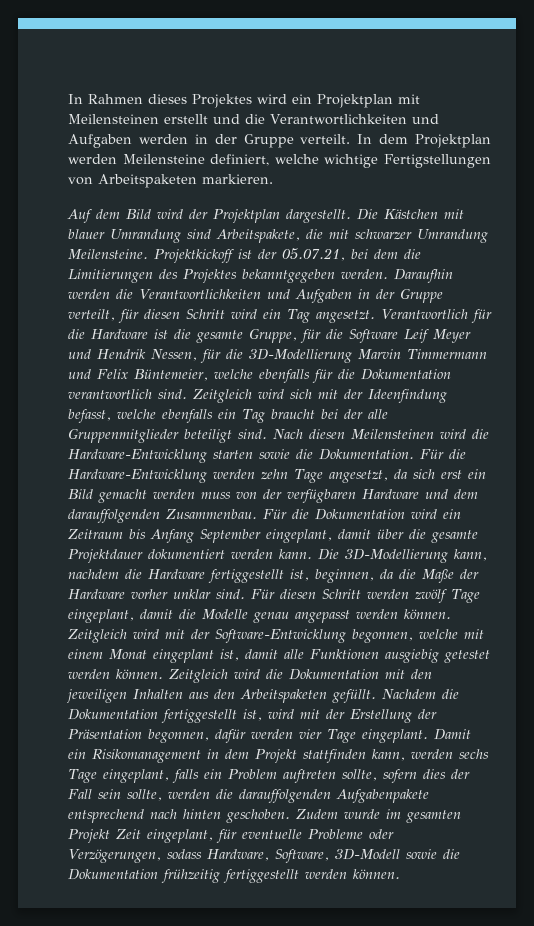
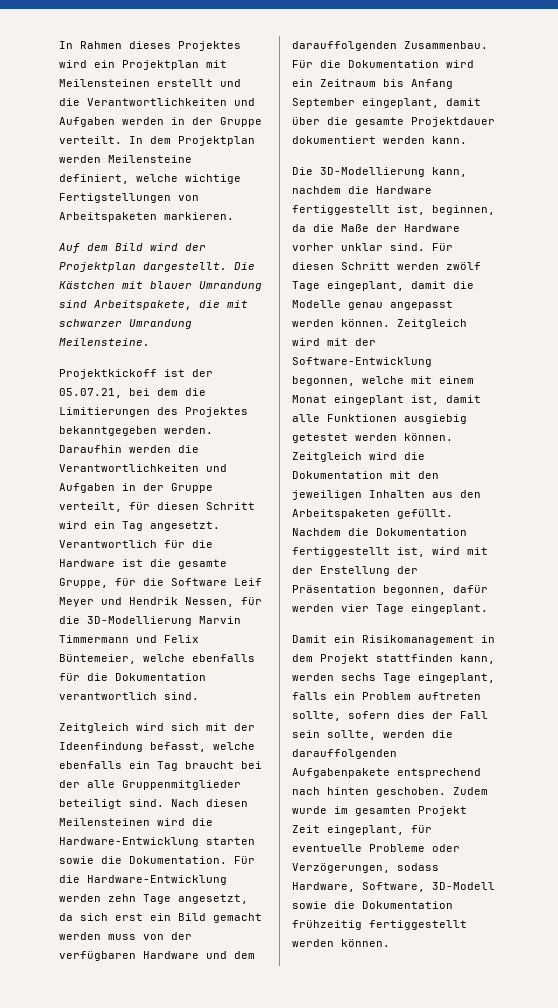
- Die Kästchen mit blauer Umrandung sind Arbeitspakete, die mit schwarzer Umrandung Meilensteine. Projektkickoff ist der 05.07.21, bei dem die Limitierungen des Projektes bekanntgegeben werden.
+ Die Kästchen mit blauer Umrandung sind Arbeitspakete, die mit schwarzer Umrandung Meilensteine.
+ Projektkickoff ist der 05.07.21, bei dem die Limitierungen des Projektes bekanntgegeben werden.
- Verantwortlich für die Hardware ist die gesamte Gruppe, für die Software Leif Meyer und Hendrik Nessen, für die 3D-Modellierung Marvin Timmermann und Felix Büntemeier, welche ebenfalls für die Dokumentation verantwortlich sind. Zeitgleich wird sich mit der Ideenfindung befasst, welche ebenfalls ein Tag braucht bei der alle Gruppenmitglieder beteiligt sind.
+ Verantwortlich für die Hardware ist die gesamte Gruppe, für die Software Leif Meyer und Hendrik Nessen, für die 3D-Modellierung Marvin Timmermann und Felix Büntemeier, welche ebenfalls für die Dokumentation verantwortlich sind.
+ Zeitgleich wird sich mit der Ideenfindung befasst, welche ebenfalls ein Tag braucht bei der alle Gruppenmitglieder beteiligt sind.
- Für die Dokumentation wird ein Zeitraum bis Anfang September eingeplant, damit über die gesamte Projektdauer dokumentiert werden kann. Die 3D-Modellierung kann, nachdem die Hardware fertiggestellt ist, beginnen, da die Maße der Hardware vorher unklar sind.
+ Für die Dokumentation wird ein Zeitraum bis Anfang September eingeplant, damit über die gesamte Projektdauer dokumentiert werden kann.
+ Die 3D-Modellierung kann, nachdem die Hardware fertiggestellt ist, beginnen, da die Maße der Hardware vorher unklar sind.
- Nachdem die Dokumentation fertiggestellt ist, wird mit der Erstellung der Präsentation begonnen, dafür werden vier Tage eingeplant. Damit ein Risikomanagement in dem Projekt stattfinden kann, werden sechs Tage eingeplant, falls ein Problem auftreten sollte, sofern dies der Fall sein sollte, werden die darauffolgenden Aufgabenpakete entsprechend nach hinten geschoben.
+ Nachdem die Dokumentation fertiggestellt ist, wird mit der Erstellung der Präsentation begonnen, dafür werden vier Tage eingeplant.
+ Damit ein Risikomanagement in dem Projekt stattfinden kann, werden sechs Tage eingeplant, falls ein Problem auftreten sollte, sofern dies der Fall sein sollte, werden die darauffolgenden Aufgabenpakete entsprechend nach hinten geschoben.

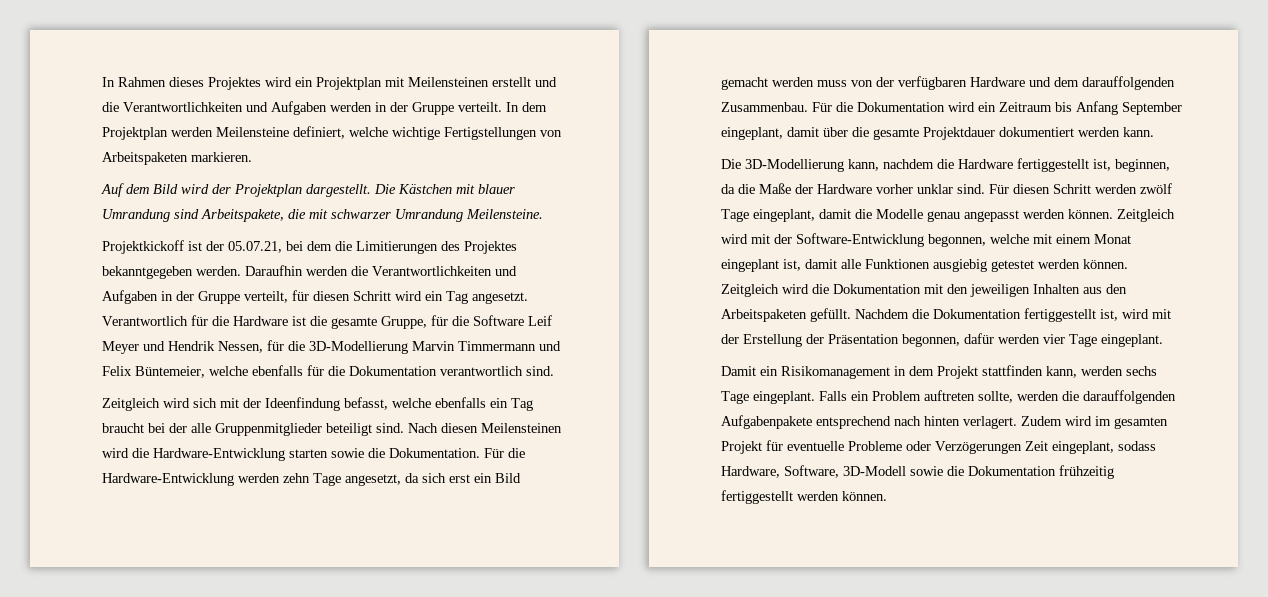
- Damit ein Risikomanagement in dem Projekt stattfinden kann, werden sechs Tage eingeplant, falls ein Problem auftreten sollte, sofern dies der Fall sein sollte, werden die darauffolgenden Aufgabenpakete entsprechend nach hinten geschoben. Zudem wurde im gesamten Projekt Zeit eingeplant, für eventuelle Probleme oder Verzögerungen, sodass Hardware, Software, 3D-Modell sowie die Dokumentation frühzeitig fertiggestellt werden können.
+ Damit ein Risikomanagement in dem Projekt stattfinden kann, werden sechs Tage eingeplant. Falls ein Problem auftreten sollte, werden die darauffolgenden Aufgabenpakete entsprechend nach hinten verlagert. Zudem wird im gesamten Projekt für eventuelle Probleme oder Verzögerungen Zeit eingeplant, sodass Hardware, Software, 3D-Modell sowie die Dokumentation frühzeitig fertiggestellt werden können.

